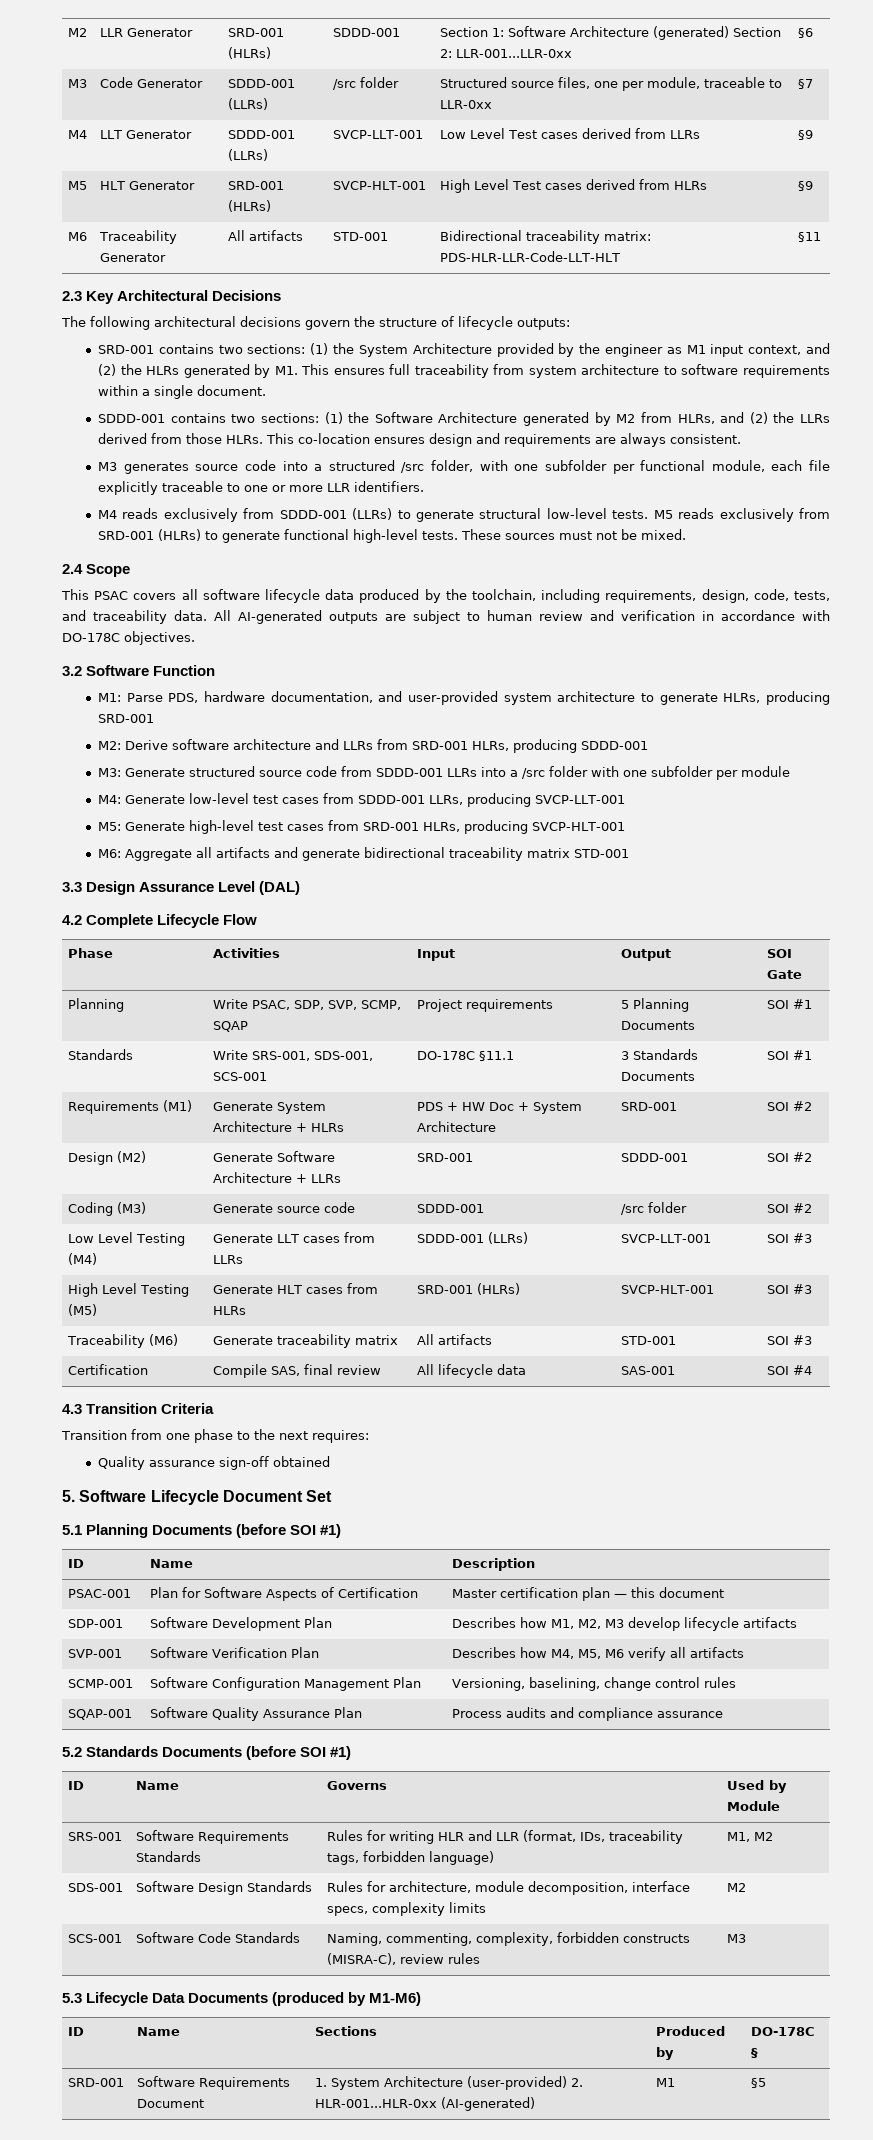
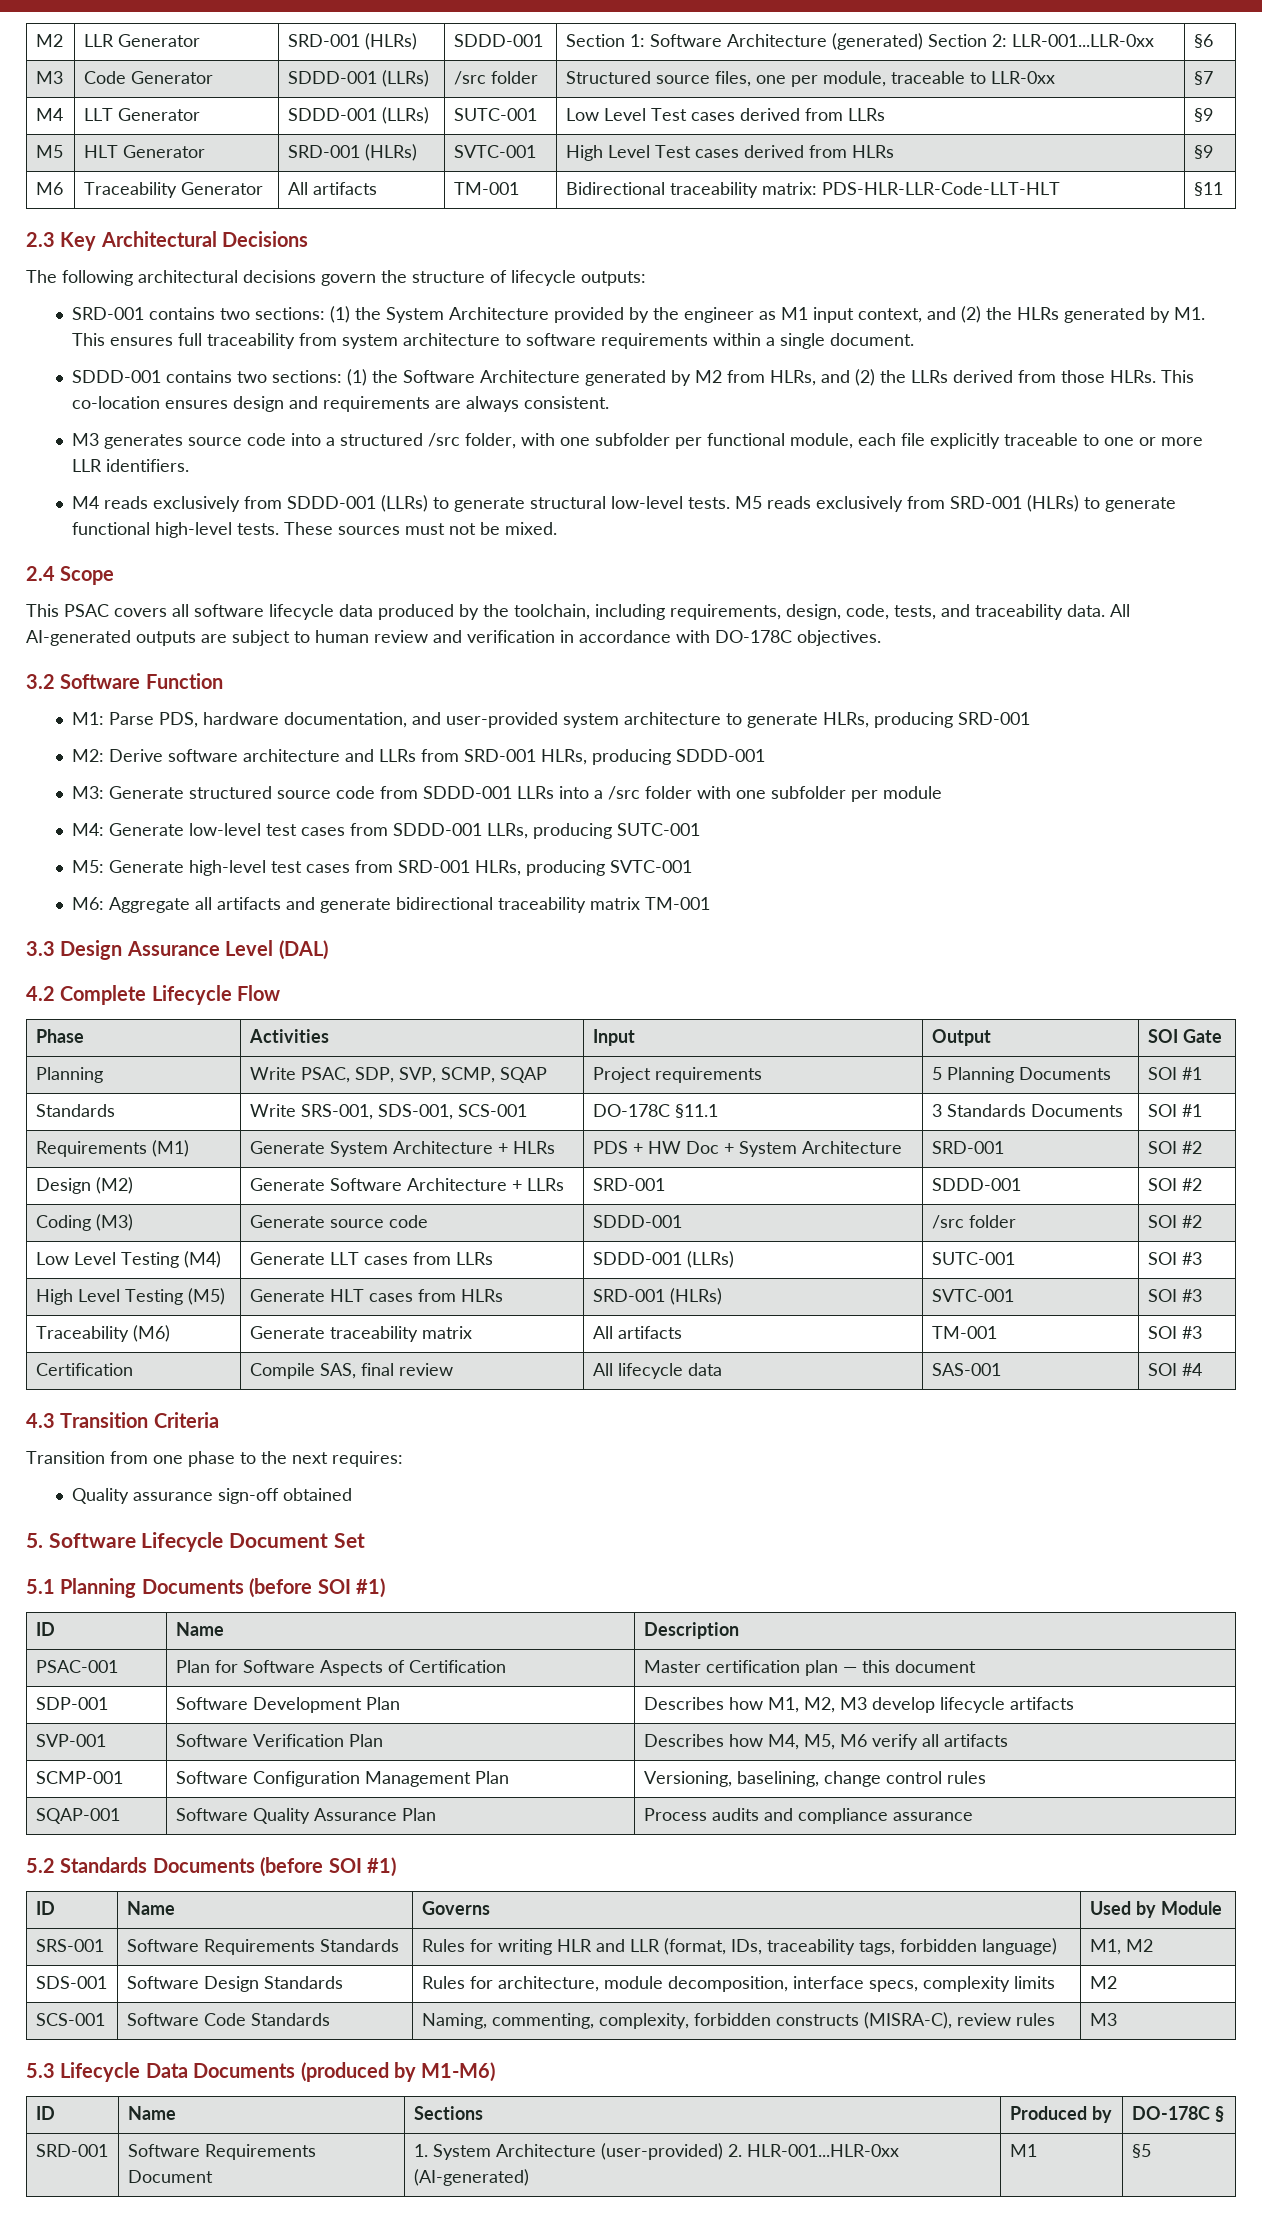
- M4 | LLT Generator | SDDD-001 (LLRs) | SVCP-LLT-001 | Low Level Test cases derived from LLRs | §9
+ M4 | LLT Generator | SDDD-001 (LLRs) | SUTC-001 | Low Level Test cases derived from LLRs | §9
- M5 | HLT Generator | SRD-001 (HLRs) | SVCP-HLT-001 | High Level Test cases derived from HLRs | §9
+ M5 | HLT Generator | SRD-001 (HLRs) | SVTC-001 | High Level Test cases derived from HLRs | §9
- M6 | Traceability Generator | All artifacts | STD-001 | Bidirectional traceability matrix: PDS-HLR-LLR-Code-LLT-HLT | §11
+ M6 | Traceability Generator | All artifacts | TM-001 | Bidirectional traceability matrix: PDS-HLR-LLR-Code-LLT-HLT | §11
- M4: Generate low-level test cases from SDDD-001 LLRs, producing SVCP-LLT-001
+ M4: Generate low-level test cases from SDDD-001 LLRs, producing SUTC-001
- M5: Generate high-level test cases from SRD-001 HLRs, producing SVCP-HLT-001
+ M5: Generate high-level test cases from SRD-001 HLRs, producing SVTC-001
- M6: Aggregate all artifacts and generate bidirectional traceability matrix STD-001
+ M6: Aggregate all artifacts and generate bidirectional traceability matrix TM-001
- Low Level Testing (M4) | Generate LLT cases from LLRs | SDDD-001 (LLRs) | SVCP-LLT-001 | SOI #3
+ Low Level Testing (M4) | Generate LLT cases from LLRs | SDDD-001 (LLRs) | SUTC-001 | SOI #3
- High Level Testing (M5) | Generate HLT cases from HLRs | SRD-001 (HLRs) | SVCP-HLT-001 | SOI #3
+ High Level Testing (M5) | Generate HLT cases from HLRs | SRD-001 (HLRs) | SVTC-001 | SOI #3
- Traceability (M6) | Generate traceability matrix | All artifacts | STD-001 | SOI #3
+ Traceability (M6) | Generate traceability matrix | All artifacts | TM-001 | SOI #3

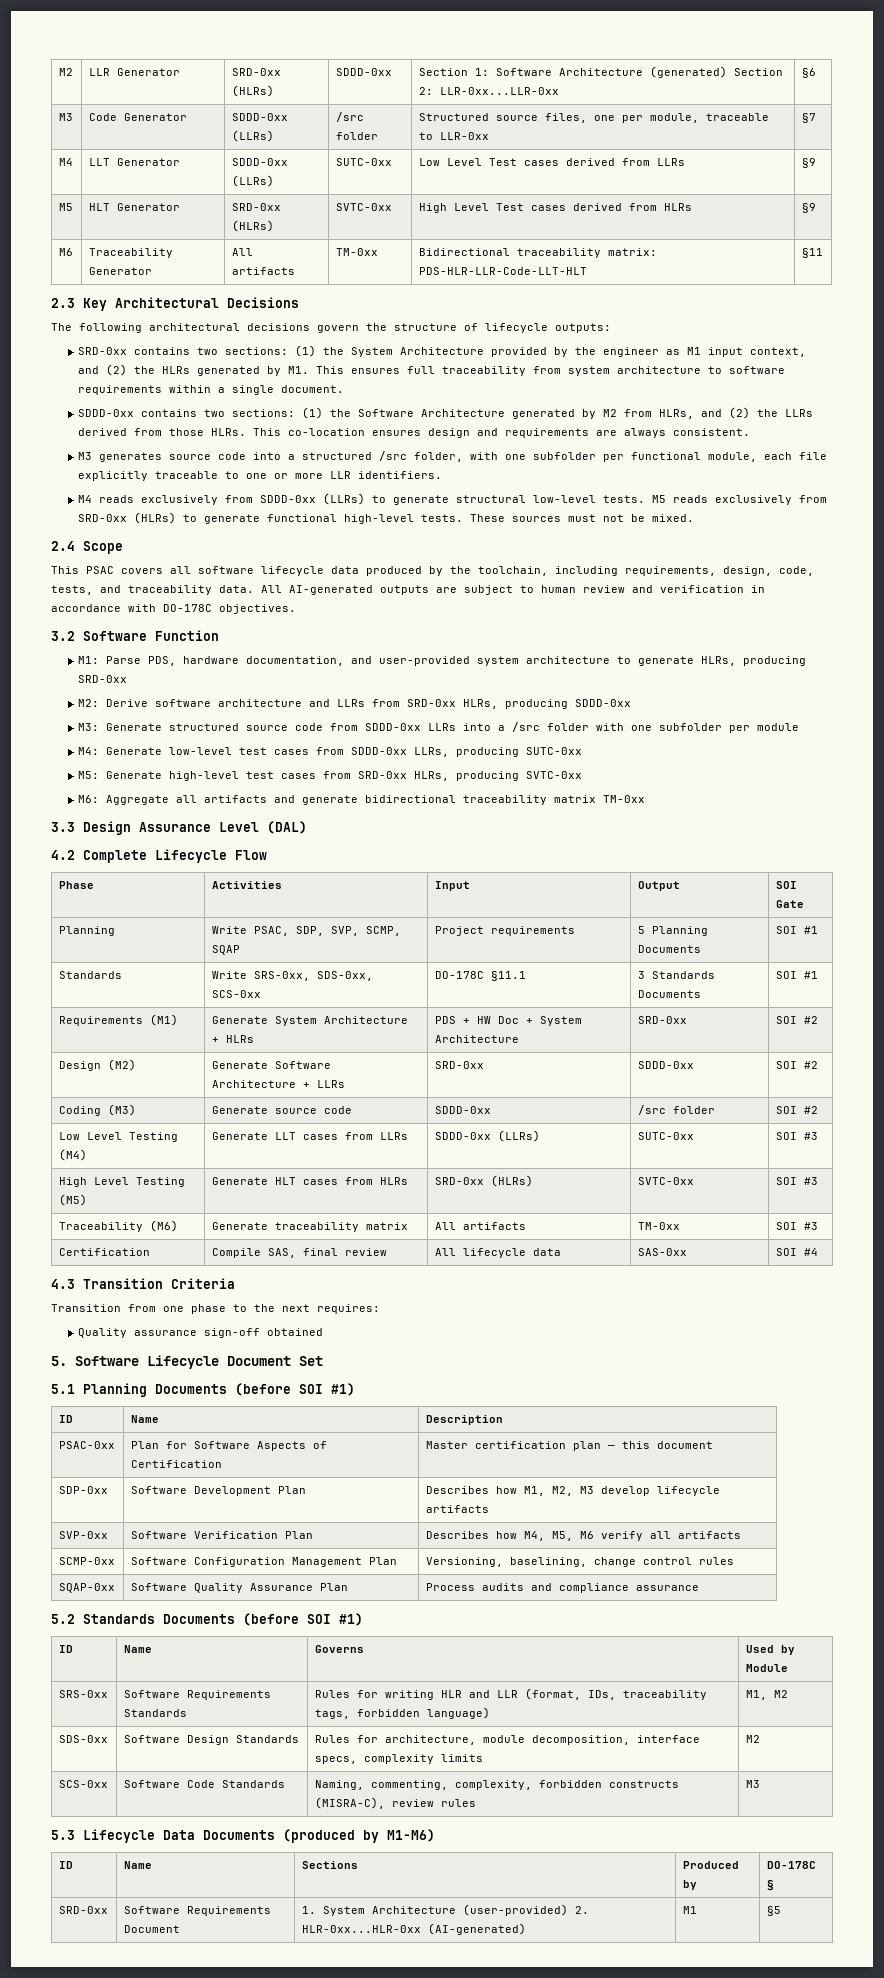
- M2 | LLR Generator | SRD-001 (HLRs) | SDDD-001 | Section 1: Software Architecture (generated) Section 2: LLR-001...LLR-0xx | §6
+ M2 | LLR Generator | SRD-0xx (HLRs) | SDDD-0xx | Section 1: Software Architecture (generated) Section 2: LLR-0xx...LLR-0xx | §6
- M3 | Code Generator | SDDD-001 (LLRs) | /src folder | Structured source files, one per module, traceable to LLR-0xx | §7
+ M3 | Code Generator | SDDD-0xx (LLRs) | /src folder | Structured source files, one per module, traceable to LLR-0xx | §7
- M4 | LLT Generator | SDDD-001 (LLRs) | SUTC-001 | Low Level Test cases derived from LLRs | §9
+ M4 | LLT Generator | SDDD-0xx (LLRs) | SUTC-0xx | Low Level Test cases derived from LLRs | §9
- M5 | HLT Generator | SRD-001 (HLRs) | SVTC-001 | High Level Test cases derived from HLRs | §9
+ M5 | HLT Generator | SRD-0xx (HLRs) | SVTC-0xx | High Level Test cases derived from HLRs | §9
- M6 | Traceability Generator | All artifacts | TM-001 | Bidirectional traceability matrix: PDS-HLR-LLR-Code-LLT-HLT | §11
+ M6 | Traceability Generator | All artifacts | TM-0xx | Bidirectional traceability matrix: PDS-HLR-LLR-Code-LLT-HLT | §11
- SRD-001 contains two sections: (1) the System Architecture provided by the engineer as M1 input context, and (2) the HLRs generated by M1. This ensures full traceability from system architecture to software requirements within a single document.
+ SRD-0xx contains two sections: (1) the System Architecture provided by the engineer as M1 input context, and (2) the HLRs generated by M1. This ensures full traceability from system architecture to software requirements within a single document.
- SDDD-001 contains two sections: (1) the Software Architecture generated by M2 from HLRs, and (2) the LLRs derived from those HLRs.
+ SDDD-0xx contains two sections: (1) the Software Architecture generated by M2 from HLRs, and (2) the LLRs derived from those HLRs.
- M4 reads exclusively from SDDD-001 (LLRs) to generate structural low-level tests.
+ M4 reads exclusively from SDDD-0xx (LLRs) to generate structural low-level tests.
- M5 reads exclusively from SRD-001 (HLRs) to generate functional high-level tests.
+ M5 reads exclusively from SRD-0xx (HLRs) to generate functional high-level tests.
- M1: Parse PDS, hardware documentation, and user-provided system architecture to generate HLRs, producing SRD-001
+ M1: Parse PDS, hardware documentation, and user-provided system architecture to generate HLRs, producing SRD-0xx
- M2: Derive software architecture and LLRs from SRD-001 HLRs, producing SDDD-001
+ M2: Derive software architecture and LLRs from SRD-0xx HLRs, producing SDDD-0xx
- M3: Generate structured source code from SDDD-001 LLRs into a /src folder with one subfolder per module
+ M3: Generate structured source code from SDDD-0xx LLRs into a /src folder with one subfolder per module
- M4: Generate low-level test cases from SDDD-001 LLRs, producing SUTC-001
+ M4: Generate low-level test cases from SDDD-0xx LLRs, producing SUTC-0xx
- M5: Generate high-level test cases from SRD-001 HLRs, producing SVTC-001
+ M5: Generate high-level test cases from SRD-0xx HLRs, producing SVTC-0xx
- M6: Aggregate all artifacts and generate bidirectional traceability matrix TM-001
+ M6: Aggregate all artifacts and generate bidirectional traceability matrix TM-0xx
- Standards | Write SRS-001, SDS-001, SCS-001 | DO-178C §11.1 | 3 Standards Documents | SOI #1
+ Standards | Write SRS-0xx, SDS-0xx, SCS-0xx | DO-178C §11.1 | 3 Standards Documents | SOI #1
- Requirements (M1) | Generate System Architecture + HLRs | PDS + HW Doc + System Architecture | SRD-001 | SOI #2
+ Requirements (M1) | Generate System Architecture + HLRs | PDS + HW Doc + System Architecture | SRD-0xx | SOI #2
- Design (M2) | Generate Software Architecture + LLRs | SRD-001 | SDDD-001 | SOI #2
+ Design (M2) | Generate Software Architecture + LLRs | SRD-0xx | SDDD-0xx | SOI #2
- Coding (M3) | Generate source code | SDDD-001 | /src folder | SOI #2
+ Coding (M3) | Generate source code | SDDD-0xx | /src folder | SOI #2
- Low Level Testing (M4) | Generate LLT cases from LLRs | SDDD-001 (LLRs) | SUTC-001 | SOI #3
+ Low Level Testing (M4) | Generate LLT cases from LLRs | SDDD-0xx (LLRs) | SUTC-0xx | SOI #3
- High Level Testing (M5) | Generate HLT cases from HLRs | SRD-001 (HLRs) | SVTC-001 | SOI #3
+ High Level Testing (M5) | Generate HLT cases from HLRs | SRD-0xx (HLRs) | SVTC-0xx | SOI #3
- Traceability (M6) | Generate traceability matrix | All artifacts | TM-001 | SOI #3
+ Traceability (M6) | Generate traceability matrix | All artifacts | TM-0xx | SOI #3
- Certification | Compile SAS, final review | All lifecycle data | SAS-001 | SOI #4
+ Certification | Compile SAS, final review | All lifecycle data | SAS-0xx | SOI #4
- PSAC-001 | Plan for Software Aspects of Certification | Master certification plan — this document
+ PSAC-0xx | Plan for Software Aspects of Certification | Master certification plan — this document
- SDP-001 | Software Development Plan | Describes how M1, M2, M3 develop lifecycle artifacts
+ SDP-0xx | Software Development Plan | Describes how M1, M2, M3 develop lifecycle artifacts
- SVP-001 | Software Verification Plan | Describes how M4, M5, M6 verify all artifacts
+ SVP-0xx | Software Verification Plan | Describes how M4, M5, M6 verify all artifacts
- SCMP-001 | Software Configuration Management Plan | Versioning, baselining, change control rules
+ SCMP-0xx | Software Configuration Management Plan | Versioning, baselining, change control rules
- SQAP-001 | Software Quality Assurance Plan | Process audits and compliance assurance
+ SQAP-0xx | Software Quality Assurance Plan | Process audits and compliance assurance
- SRS-001 | Software Requirements Standards | Rules for writing HLR and LLR (format, IDs, traceability tags, forbidden language) | M1, M2
+ SRS-0xx | Software Requirements Standards | Rules for writing HLR and LLR (format, IDs, traceability tags, forbidden language) | M1, M2
- SDS-001 | Software Design Standards | Rules for architecture, module decomposition, interface specs, complexity limits | M2
+ SDS-0xx | Software Design Standards | Rules for architecture, module decomposition, interface specs, complexity limits | M2
- SCS-001 | Software Code Standards | Naming, commenting, complexity, forbidden constructs (MISRA-C), review rules | M3
+ SCS-0xx | Software Code Standards | Naming, commenting, complexity, forbidden constructs (MISRA-C), review rules | M3
- SRD-001 | Software Requirements Document | 1. System Architecture (user-provided) 2. HLR-001...HLR-0xx (AI-generated) | M1 | §5
+ SRD-0xx | Software Requirements Document | 1. System Architecture (user-provided) 2. HLR-0xx...HLR-0xx (AI-generated) | M1 | §5

